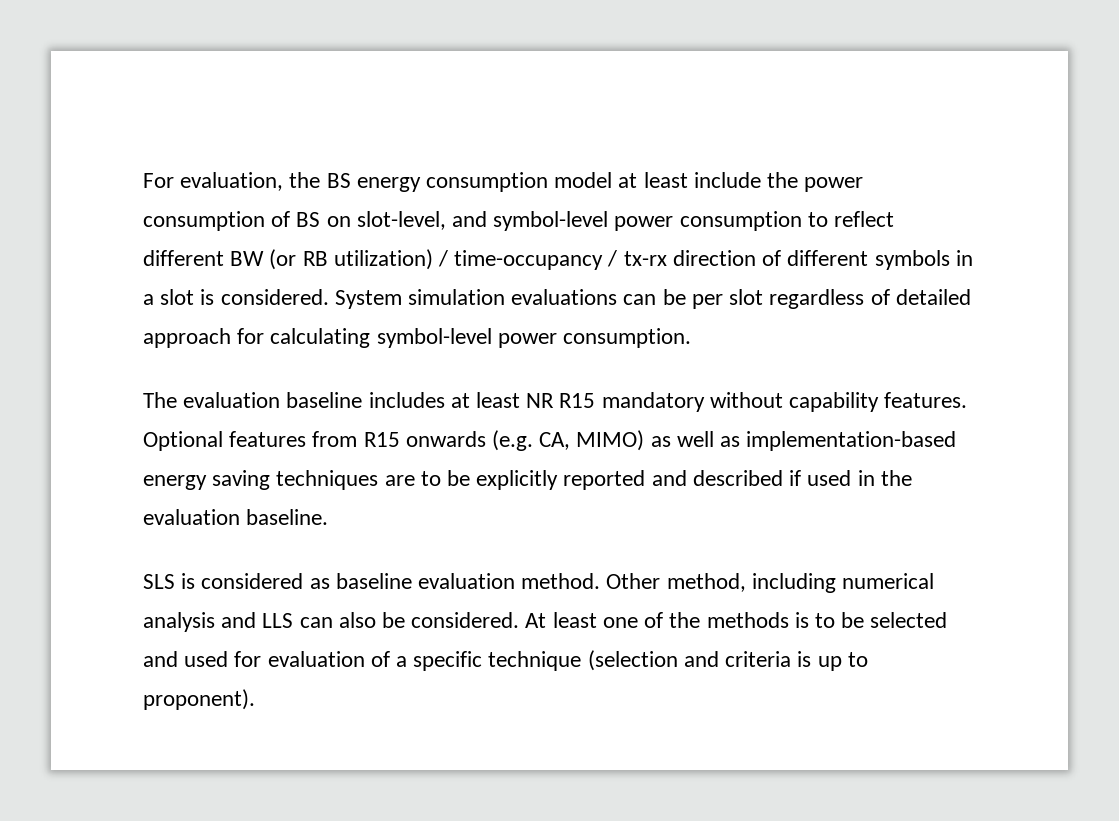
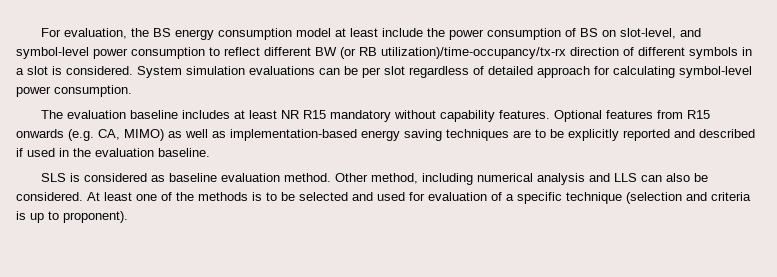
- For evaluation, the BS energy consumption model at least include the power consumption of BS on slot-level, and symbol-level power consumption to reflect different BW (or RB utilization) / time-occupancy / tx-rx direction of different symbols in a slot is considered.
+ For evaluation, the BS energy consumption model at least include the power consumption of BS on slot-level, and symbol-level power consumption to reflect different BW (or RB utilization)/time-occupancy/tx-rx direction of different symbols in a slot is considered.

